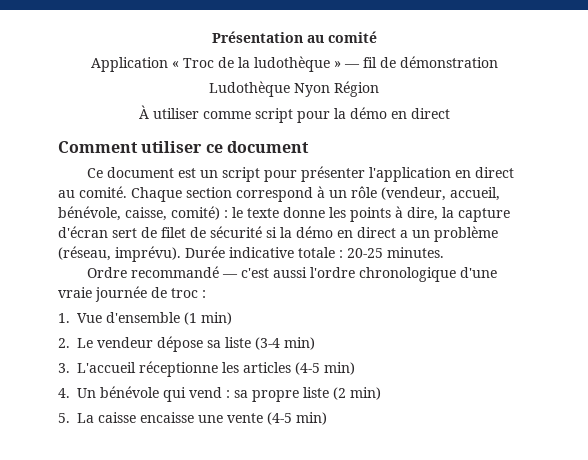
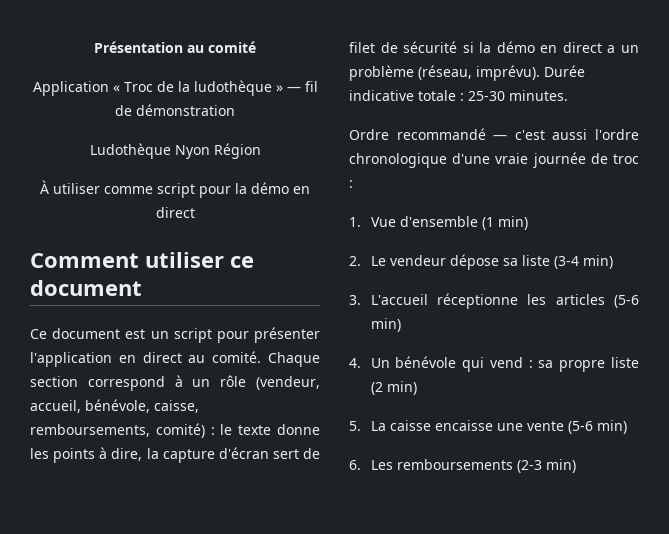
- Chaque section correspond à un rôle (vendeur, accueil, bénévole, caisse, comité) : le texte donne les points à dire, la capture d'écran sert de filet de sécurité si la démo en direct a un problème (réseau, imprévu).
+ Chaque section correspond à un rôle (vendeur, accueil, bénévole, caisse, remboursements, comité) : le texte donne les points à dire, la capture d'écran sert de filet de sécurité si la démo en direct a un problème (réseau, imprévu).
- Durée indicative totale : 20-25 minutes.
+ Durée indicative totale : 25-30 minutes.
- 3. L'accueil réceptionne les articles (4-5 min)
+ 3. L'accueil réceptionne les articles (5-6 min)
- 5. La caisse encaisse une vente (4-5 min)
+ 5. La caisse encaisse une vente (5-6 min)
+ 6. Les remboursements (2-3 min)

